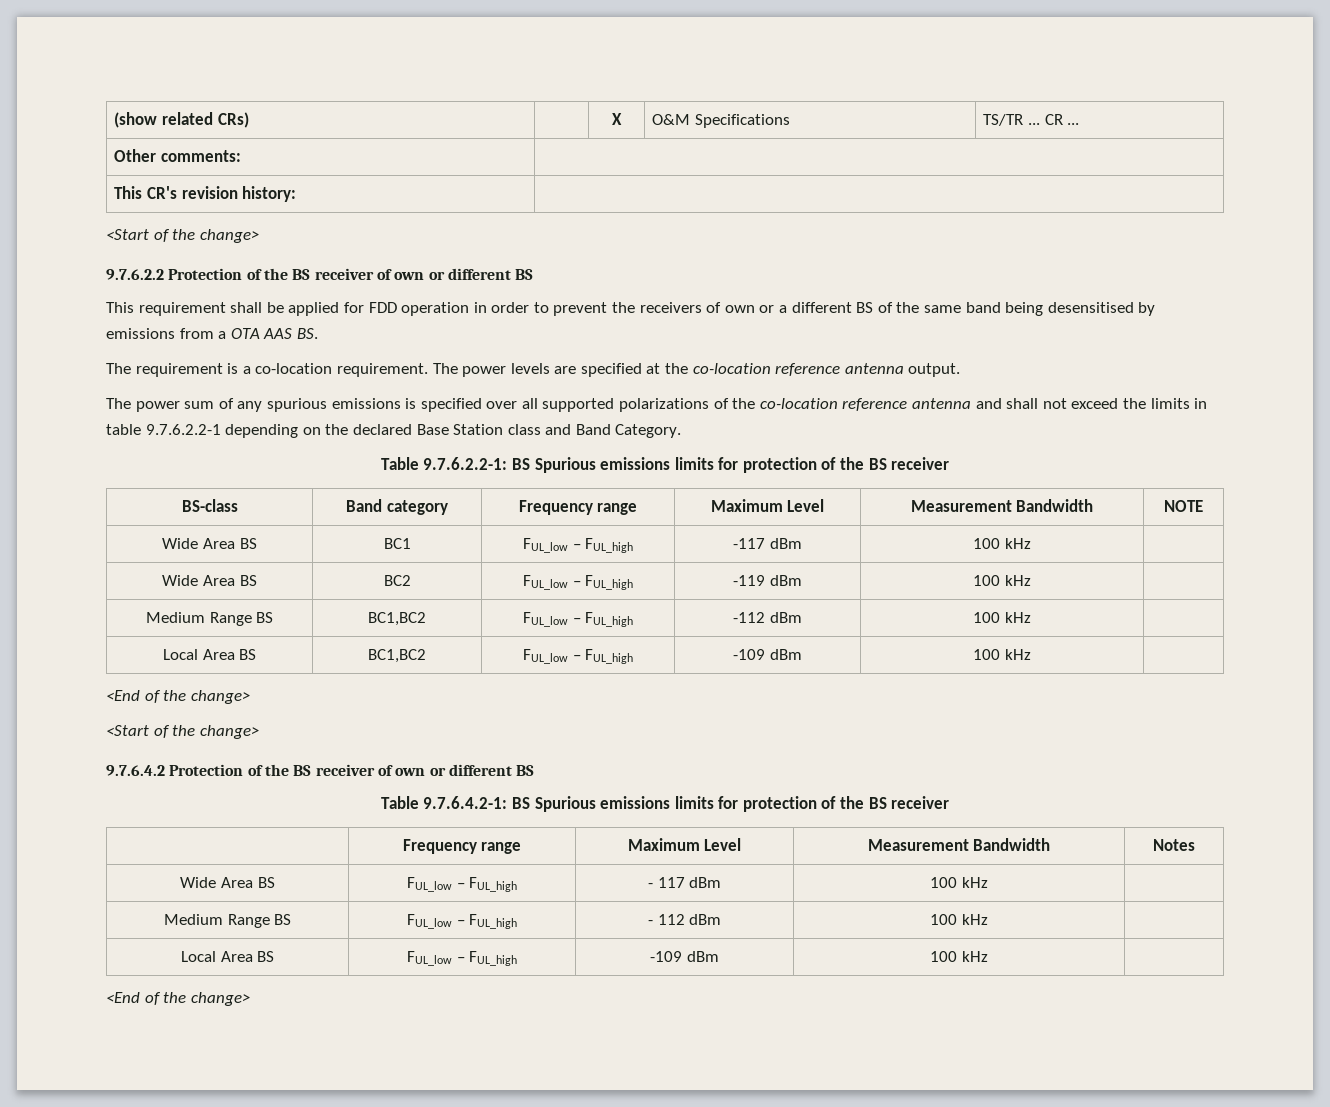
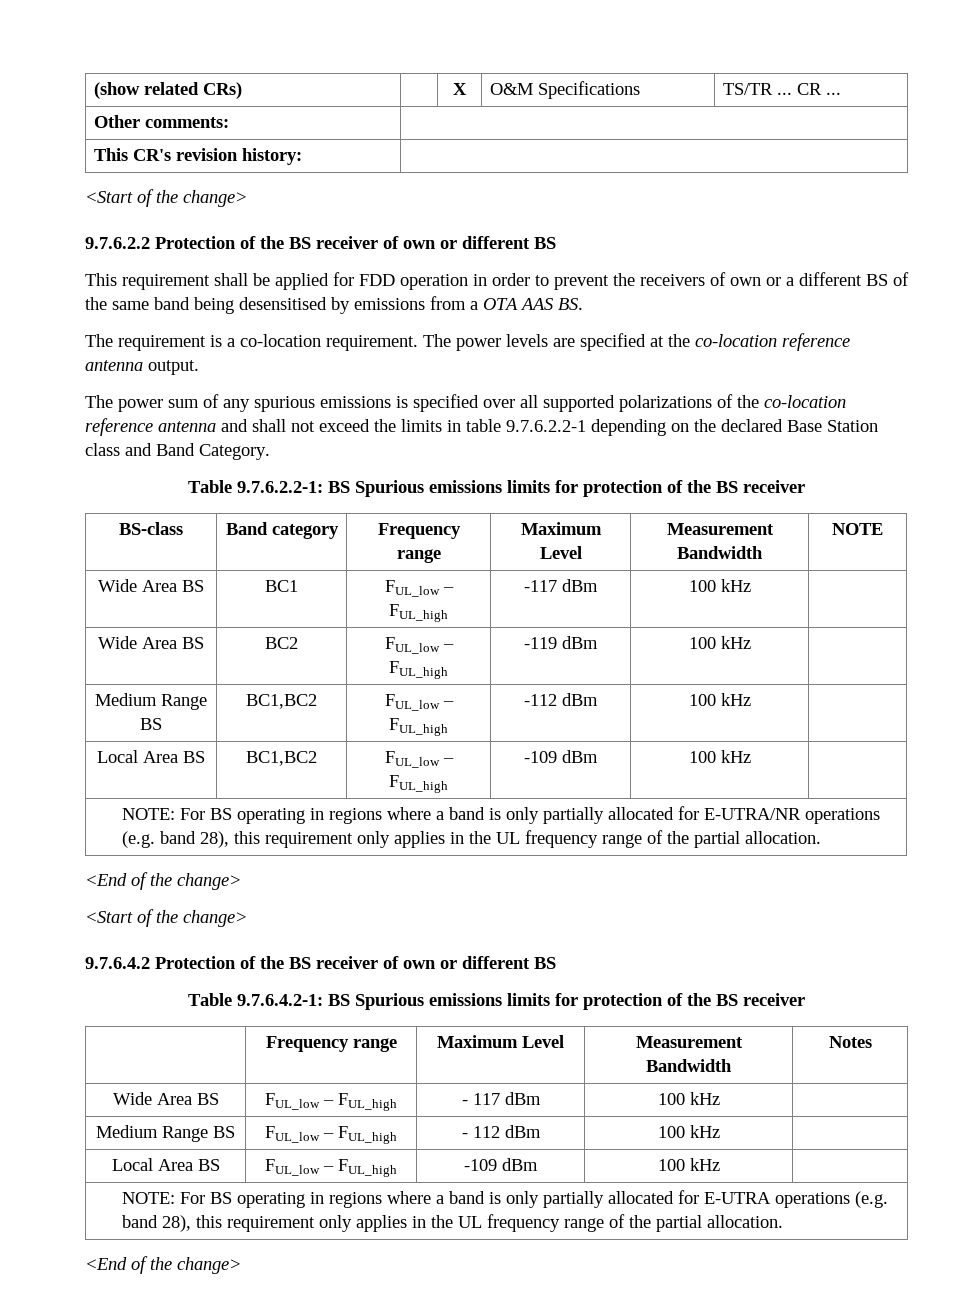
+ NOTE: For BS operating in regions where a band is only partially allocated for E-UTRA/NR operations (e.g. band 28), this requirement only applies in the UL frequency range of the partial allocation.
+ NOTE: For BS operating in regions where a band is only partially allocated for E-UTRA operations (e.g. band 28), this requirement only applies in the UL frequency range of the partial allocation.

